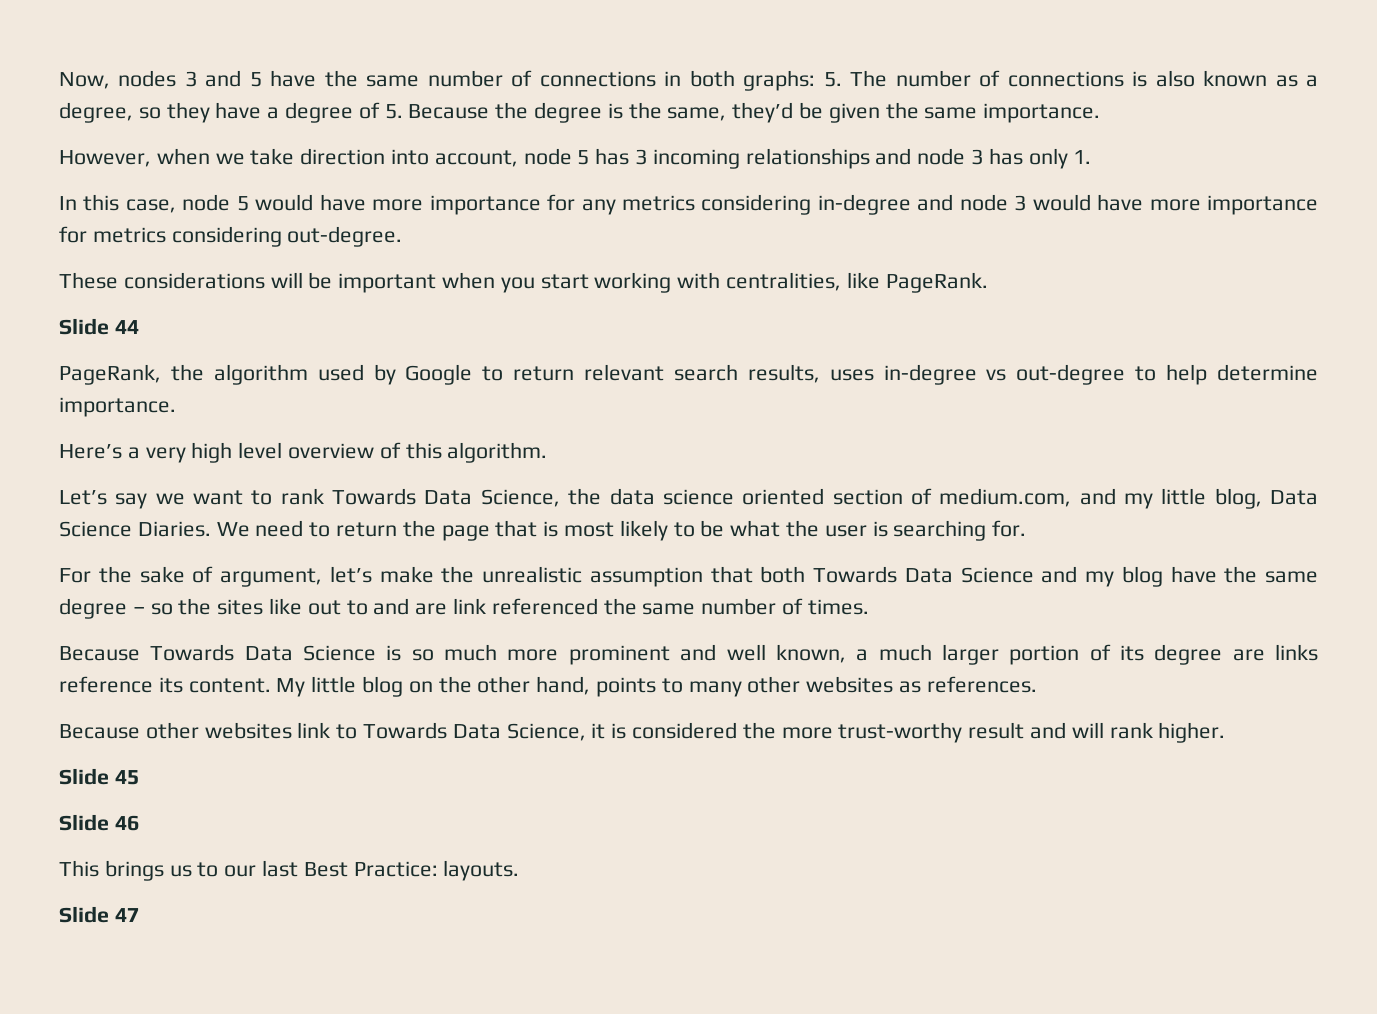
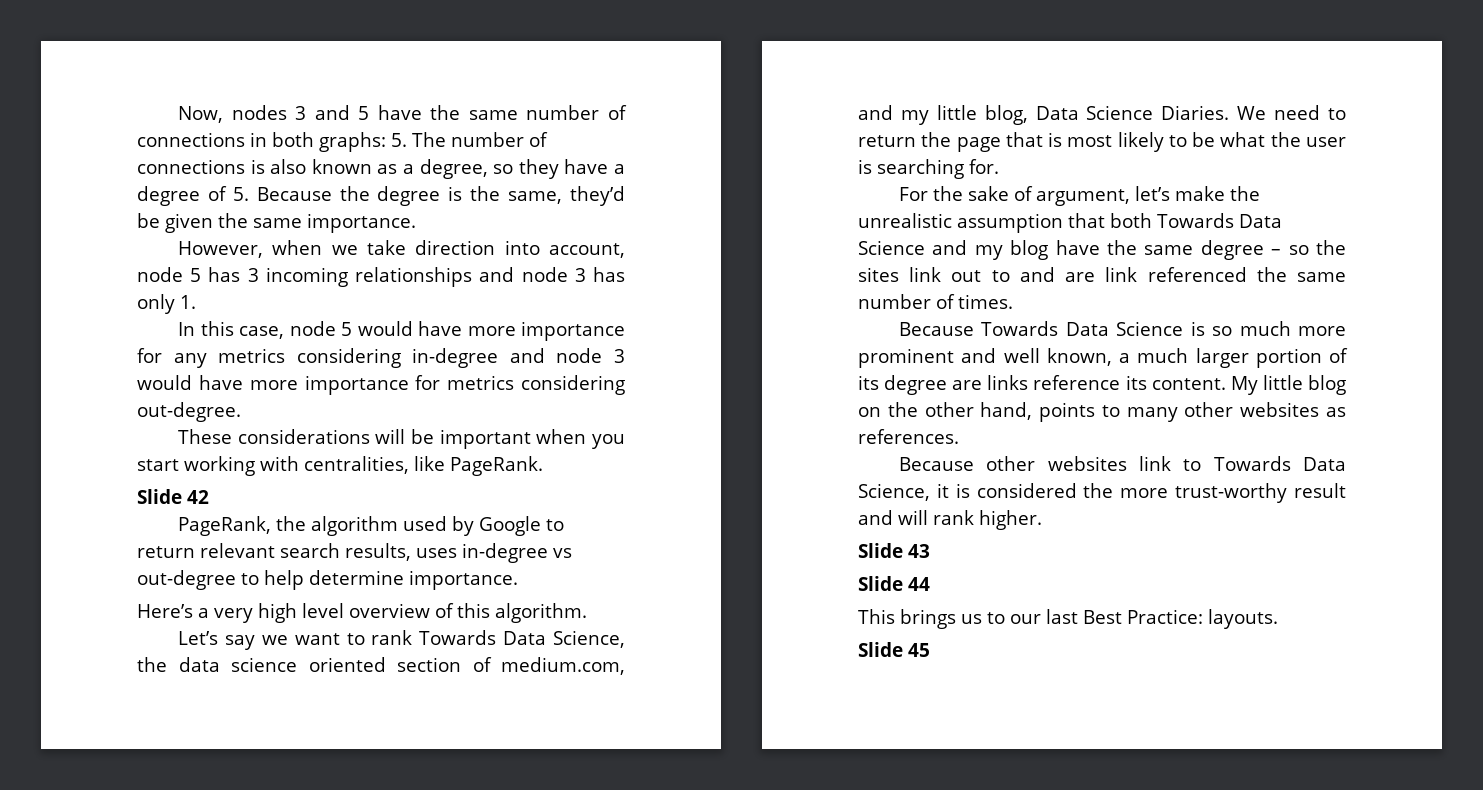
- Slide 44
+ Slide 42
- For the sake of argument, let’s make the unrealistic assumption that both Towards Data Science and my blog have the same degree – so the sites like out to and are link referenced the same number of times.
+ For the sake of argument, let’s make the unrealistic assumption that both Towards Data Science and my blog have the same degree – so the sites link out to and are link referenced the same number of times.
- Slide 45
- Slide 46
+ Slide 43
+ Slide 44
- Slide 47
+ Slide 45

